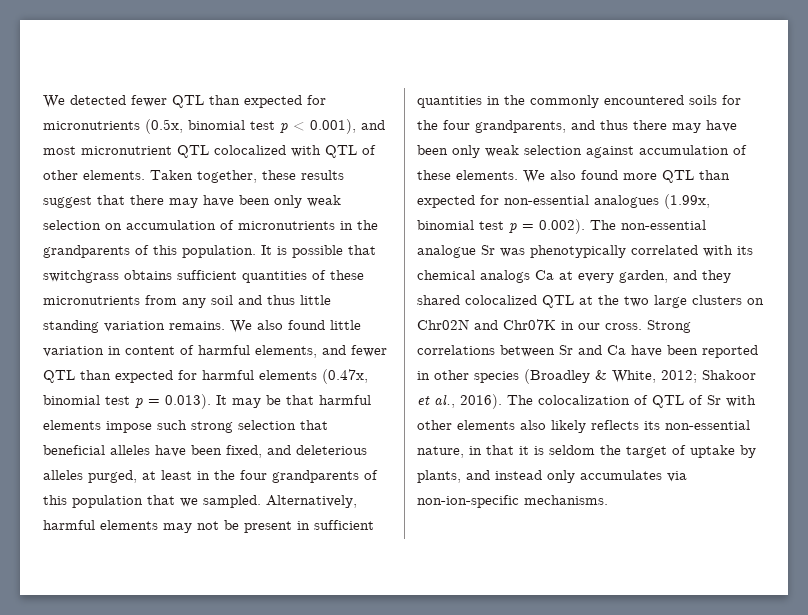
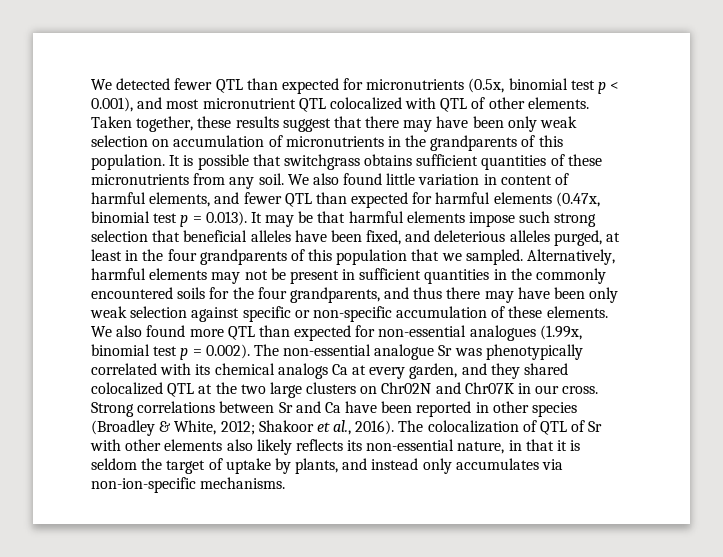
- It is possible that switchgrass obtains sufficient quantities of these micronutrients from any soil and thus little standing variation remains.
+ It is possible that switchgrass obtains sufficient quantities of these micronutrients from any soil.
- Alternatively, harmful elements may not be present in sufficient quantities in the commonly encountered soils for the four grandparents, and thus there may have been only weak selection against accumulation of these elements.
+ Alternatively, harmful elements may not be present in sufficient quantities in the commonly encountered soils for the four grandparents, and thus there may have been only weak selection against specific or non-specific accumulation of these elements.

